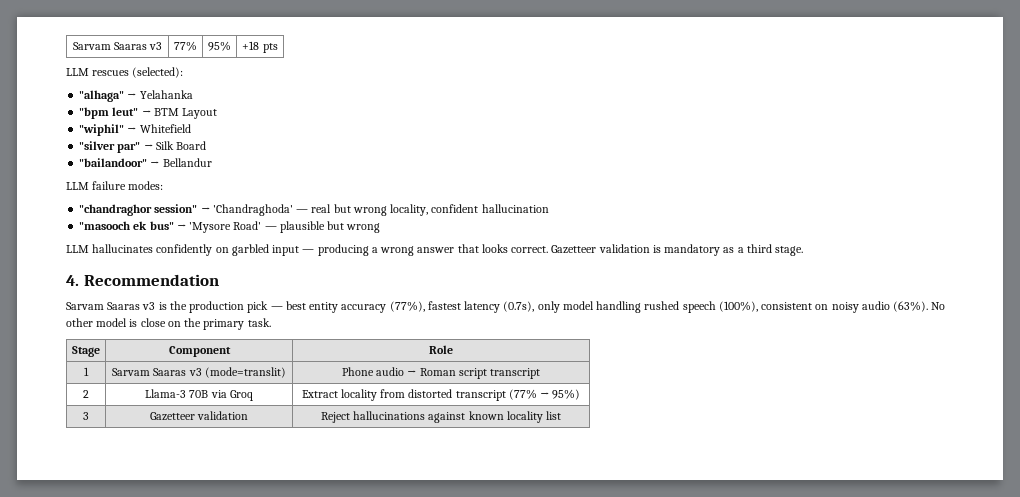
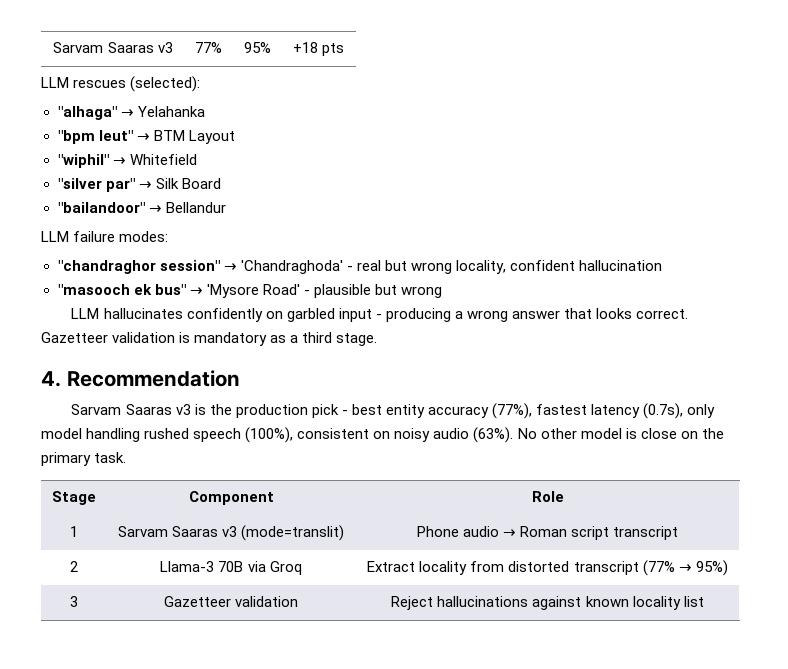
- "chandraghor session" → 'Chandraghoda' — real but wrong locality, confident hallucination
+ "chandraghor session" → 'Chandraghoda' - real but wrong locality, confident hallucination
- "masooch ek bus" → 'Mysore Road' — plausible but wrong
+ "masooch ek bus" → 'Mysore Road' - plausible but wrong
- LLM hallucinates confidently on garbled input — producing a wrong answer that looks correct.
+ LLM hallucinates confidently on garbled input - producing a wrong answer that looks correct.
- Sarvam Saaras v3 is the production pick — best entity accuracy (77%), fastest latency (0.7s), only model handling rushed speech (100%), consistent on noisy audio (63%).
+ Sarvam Saaras v3 is the production pick - best entity accuracy (77%), fastest latency (0.7s), only model handling rushed speech (100%), consistent on noisy audio (63%).

